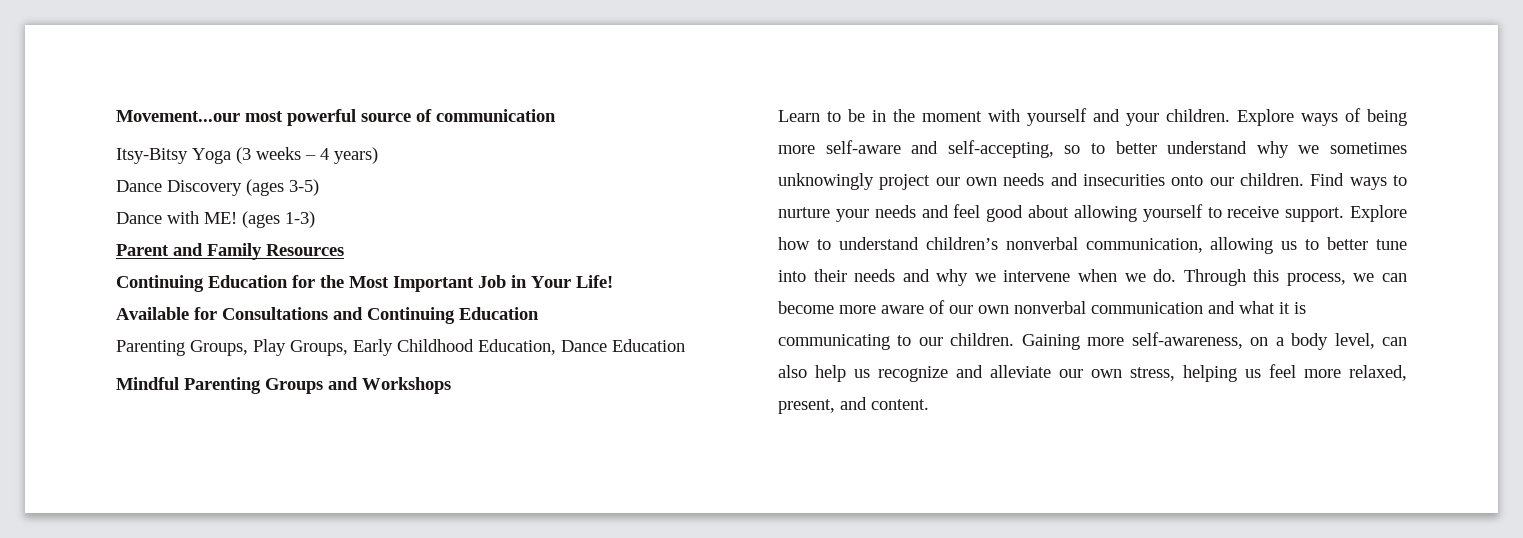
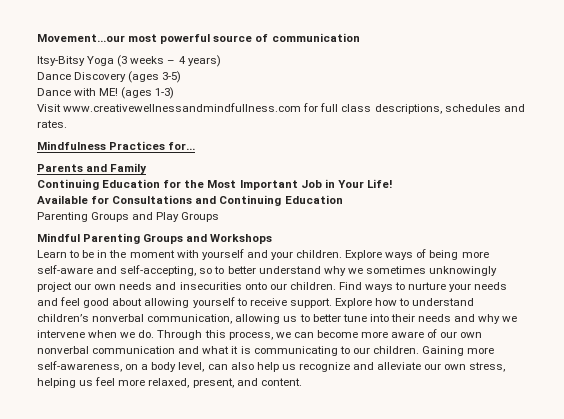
- Parent and Family Resources
+ Visit www.creativewellnessandmindfullness.com for full class descriptions, schedules and rates.
+ Mindfulness Practices for…
+ Parents and Family
- Parenting Groups, Play Groups, Early Childhood Education, Dance Education
+ Parenting Groups and Play Groups

